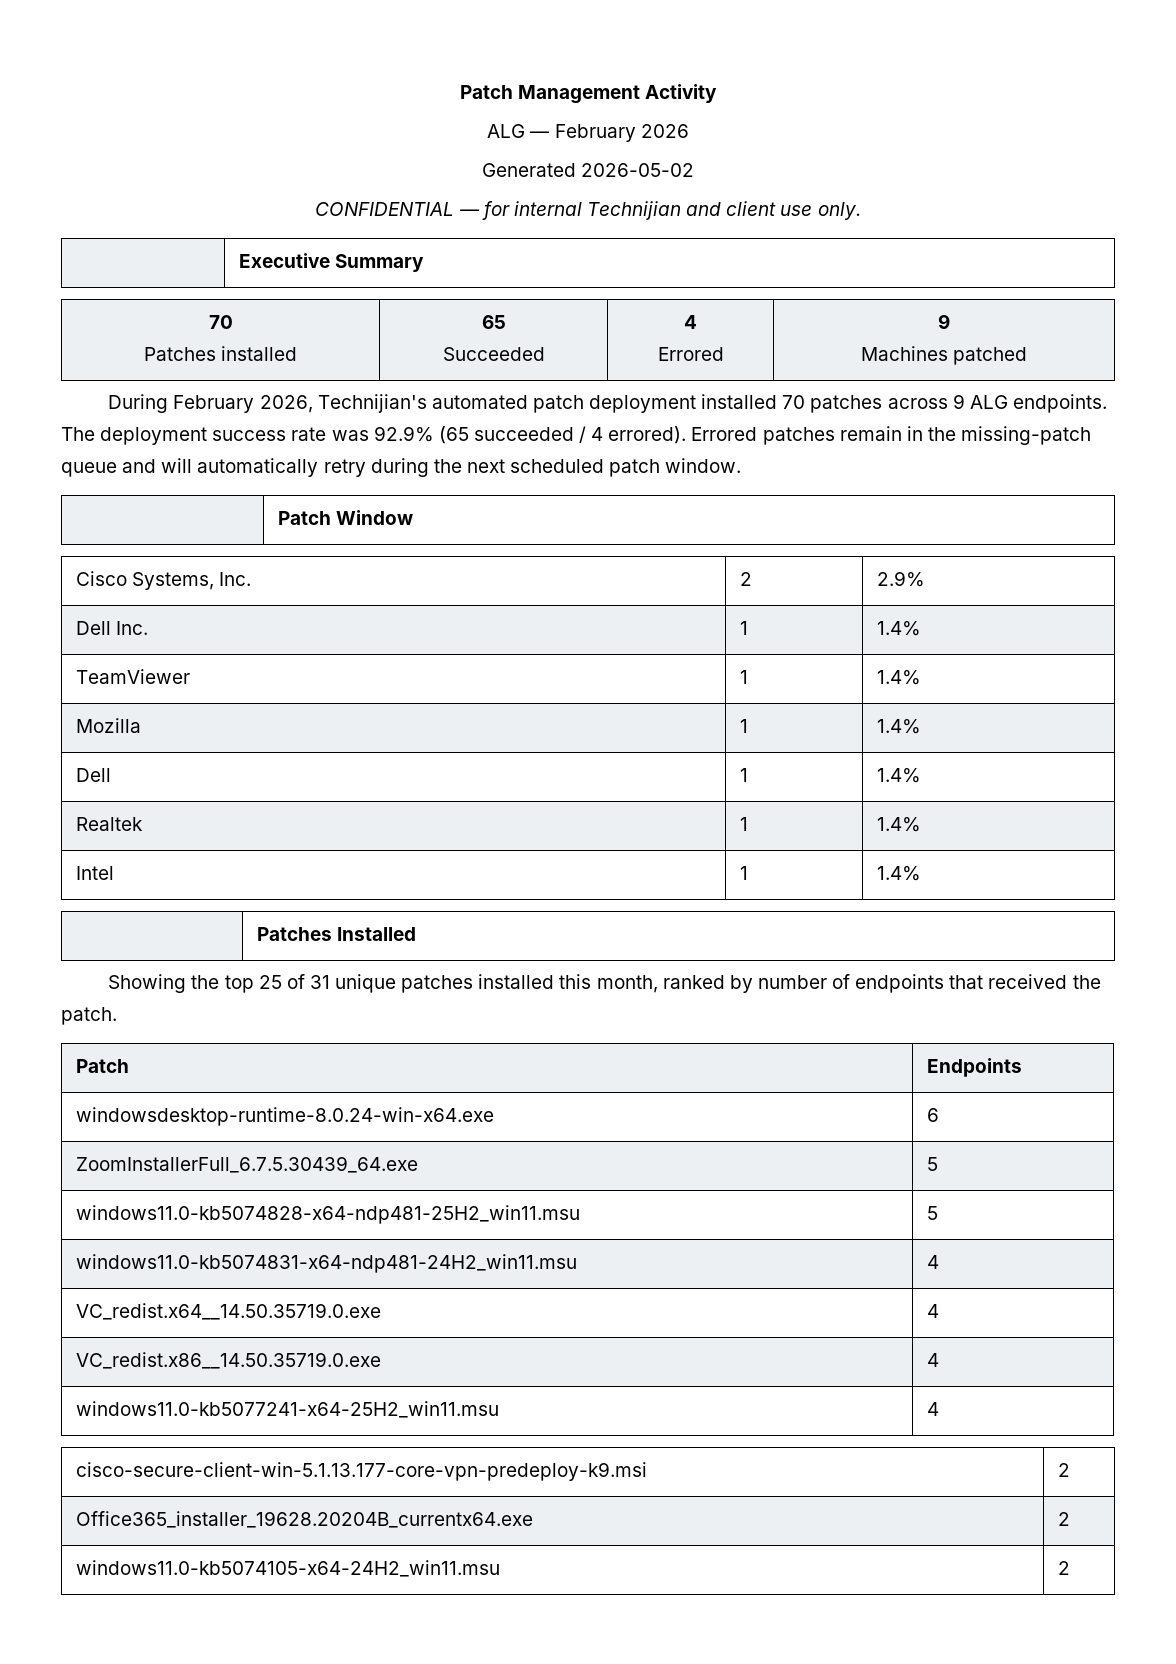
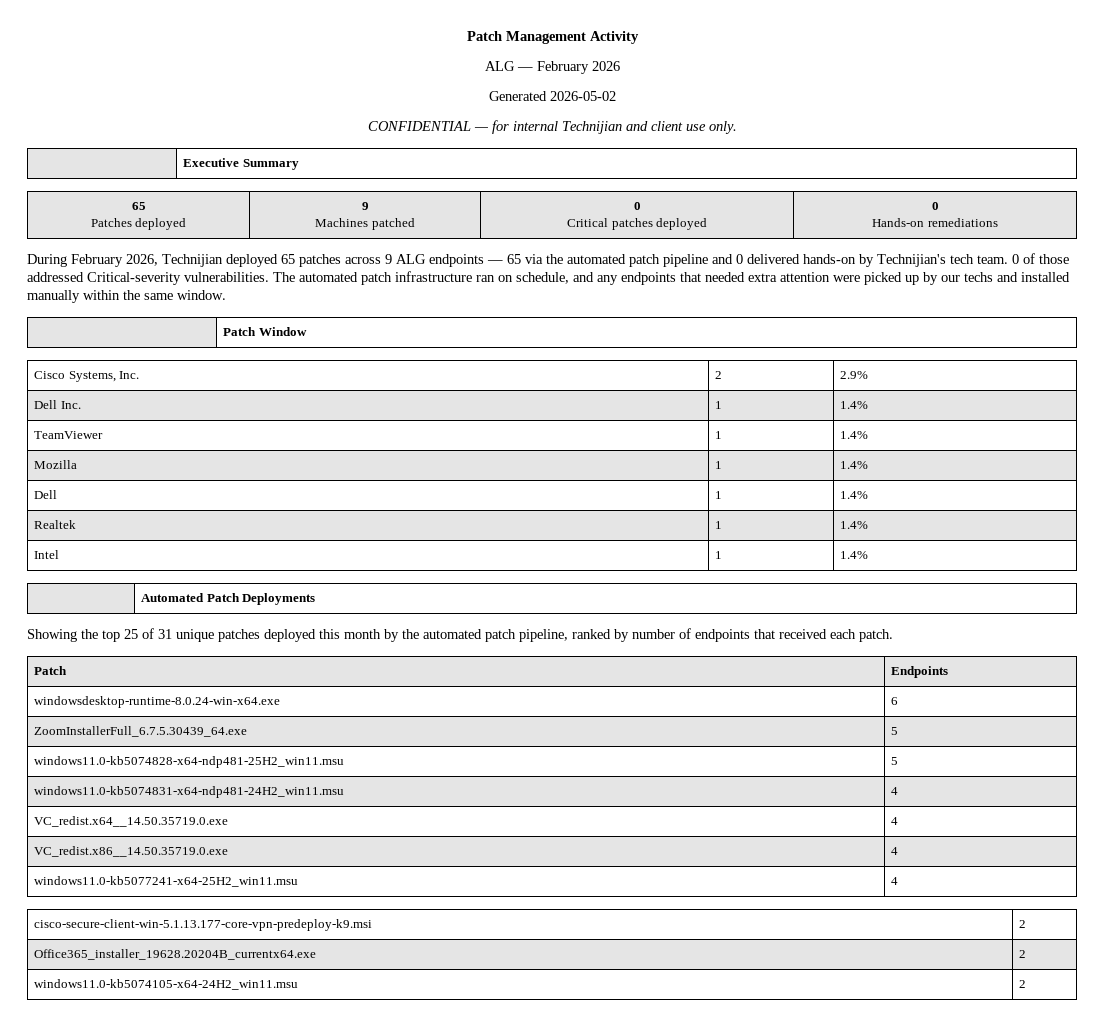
  | Executive Summary
- 70
- Patches installed | 65
- Succeeded | 4
- Errored | 9
- Machines patched
- During February 2026, Technijian's automated patch deployment installed 70 patches across 9 ALG endpoints. The deployment success rate was 92.9% (65 succeeded / 4 errored). Errored patches remain in the missing-patch queue and will automatically retry during the next scheduled patch window.
+ 65
+ Patches deployed | 9
+ Machines patched | 0
+ Critical patches deployed | 0
+ Hands-on remediations
+ During February 2026, Technijian deployed 65 patches across 9 ALG endpoints — 65 via the automated patch pipeline and 0 delivered hands-on by Technijian's tech team. 0 of those addressed Critical-severity vulnerabilities. The automated patch infrastructure ran on schedule, and any endpoints that needed extra attention were picked up by our techs and installed manually within the same window.
- | Patches Installed
+ | Automated Patch Deployments
- Showing the top 25 of 31 unique patches installed this month, ranked by number of endpoints that received the patch.
+ Showing the top 25 of 31 unique patches deployed this month by the automated patch pipeline, ranked by number of endpoints that received each patch.

